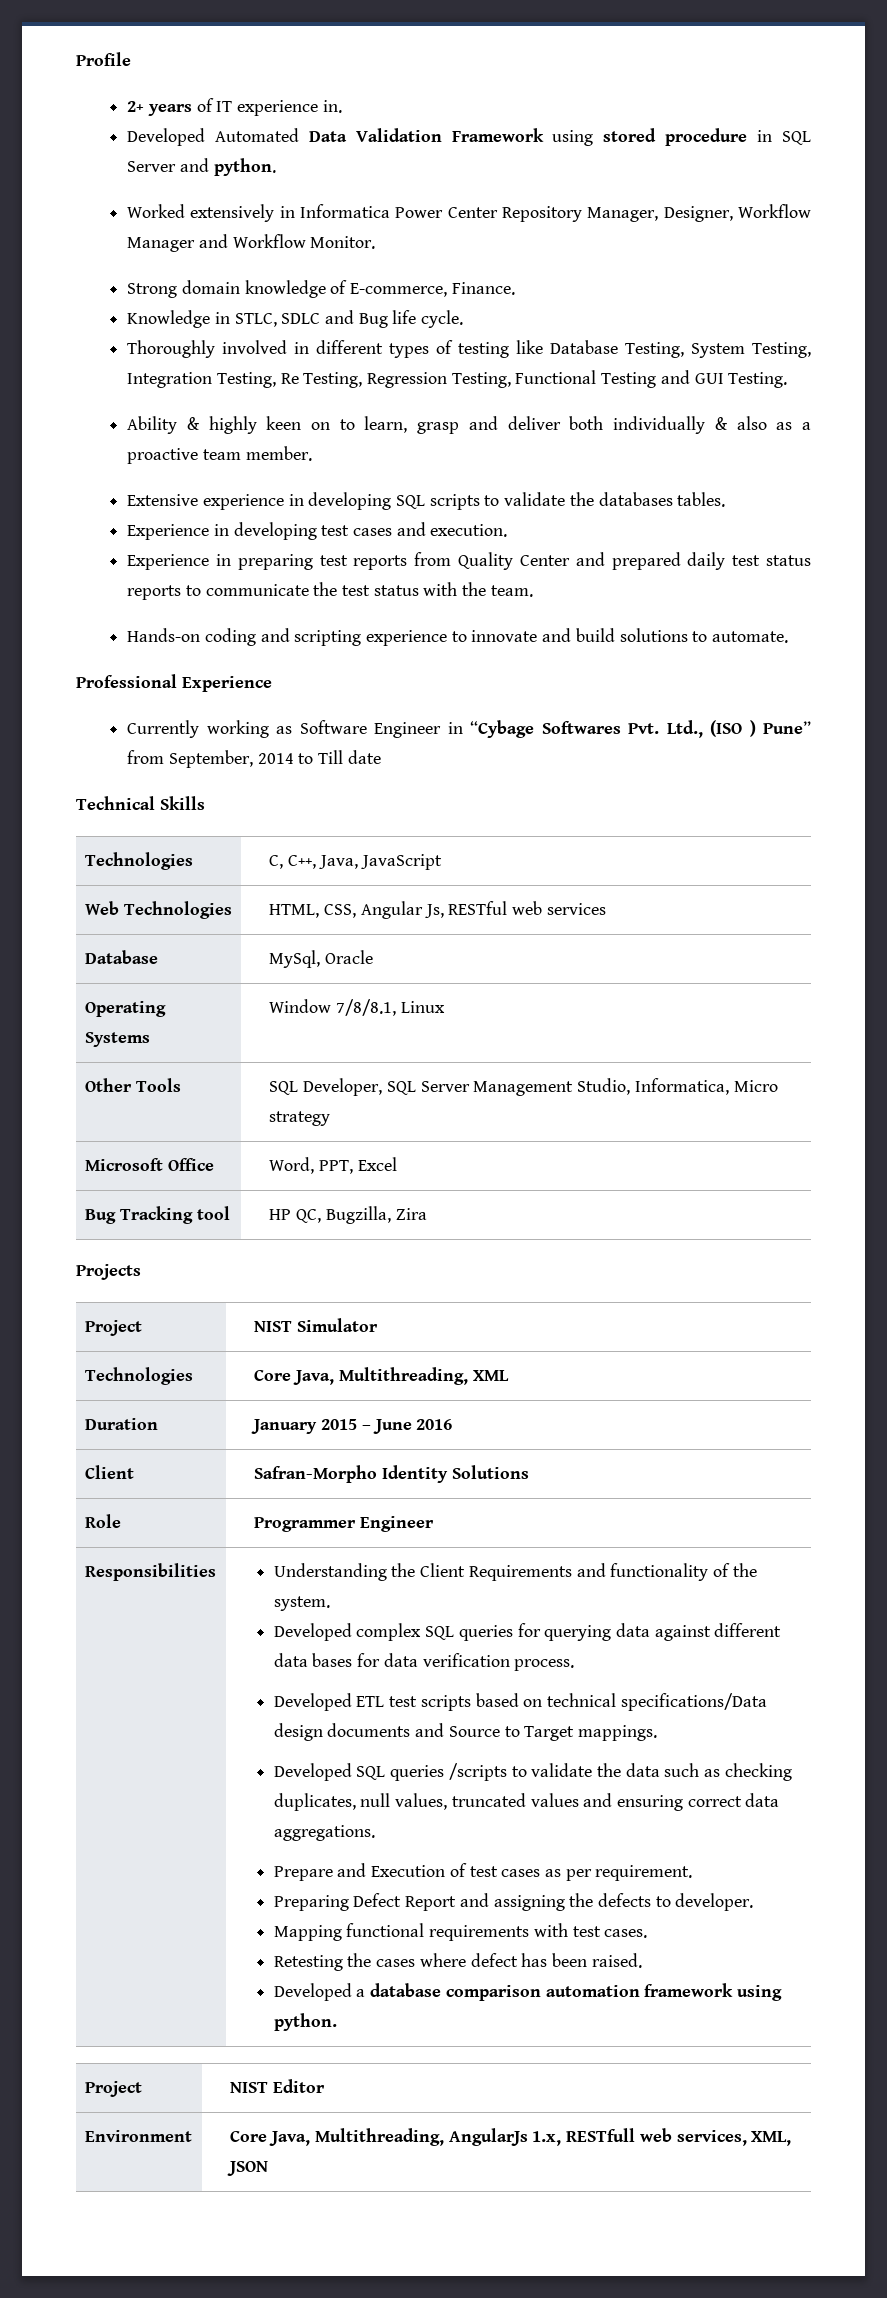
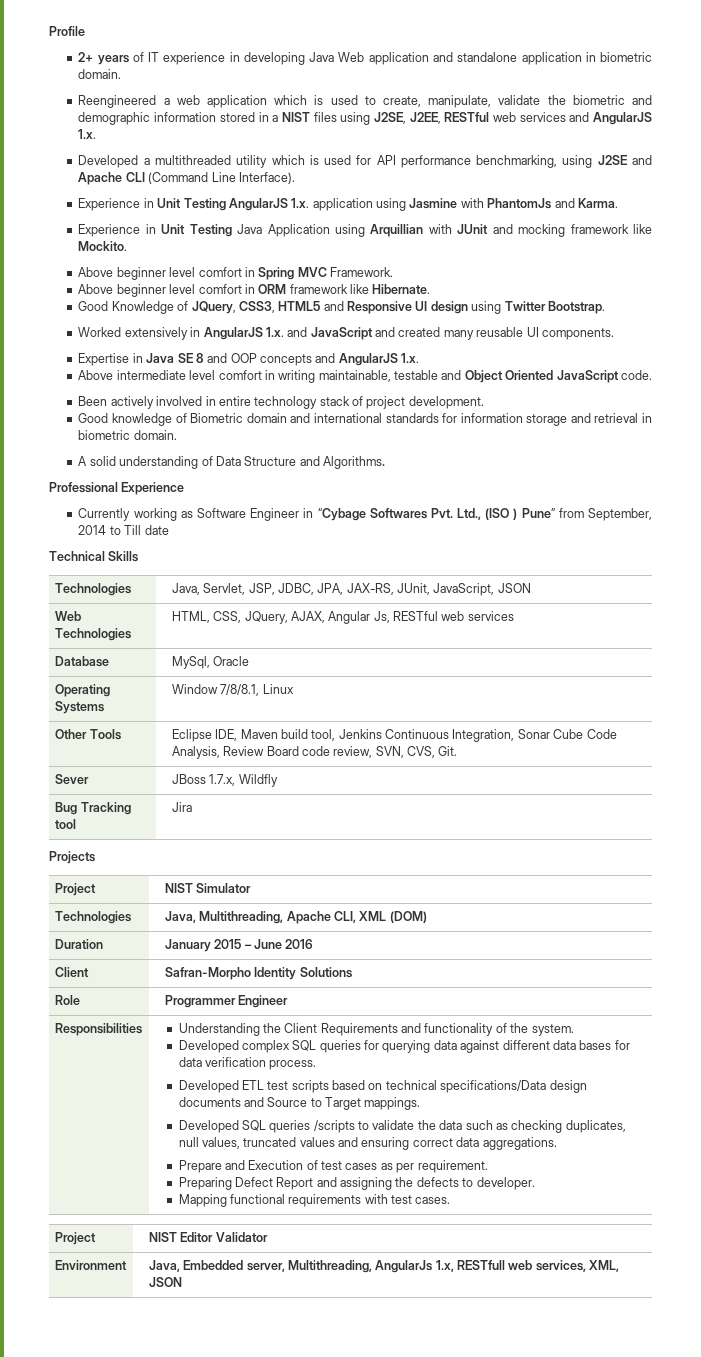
- 2+ years of IT experience in.
- Developed Automated Data Validation Framework using stored procedure in SQL Server and python.
- Worked extensively in Informatica Power Center Repository Manager, Designer, Workflow Manager and Workflow Monitor.
- Strong domain knowledge of E-commerce, Finance.
- Knowledge in STLC, SDLC and Bug life cycle.
- Thoroughly involved in different types of testing like Database Testing, System Testing, Integration Testing, Re Testing, Regression Testing, Functional Testing and GUI Testing.
- Ability & highly keen on to learn, grasp and deliver both individually & also as a proactive team member.
- Extensive experience in developing SQL scripts to validate the databases tables.
- Experience in developing test cases and execution.
- Experience in preparing test reports from Quality Center and prepared daily test status reports to communicate the test status with the team.
- Hands-on coding and scripting experience to innovate and build solutions to automate.
+ 2+ years of IT experience in developing Java Web application and standalone application in biometric domain.
+ Reengineered a web application which is used to create, manipulate, validate the biometric and demographic information stored in a NIST files using J2SE, J2EE, RESTful web services and AngularJS 1.x.
+ Developed a multithreaded utility which is used for API performance benchmarking, using J2SE and Apache CLI (Command Line Interface).
+ Experience in Unit Testing AngularJS 1.x. application using Jasmine with PhantomJs and Karma.
+ Experience in Unit Testing Java Application using Arquillian with JUnit and mocking framework like Mockito.
+ Above beginner level comfort in Spring MVC Framework.
+ Above beginner level comfort in ORM framework like Hibernate.
+ Good Knowledge of JQuery, CSS3, HTML5 and Responsive UI design using Twitter Bootstrap.
+ Worked extensively in AngularJS 1.x. and JavaScript and created many reusable UI components.
+ Expertise in Java SE 8 and OOP concepts and AngularJS 1.x.
+ Above intermediate level comfort in writing maintainable, testable and Object Oriented JavaScript code.
+ Been actively involved in entire technology stack of project development.
+ Good knowledge of Biometric domain and international standards for information storage and retrieval in biometric domain.
+ A solid understanding of Data Structure and Algorithms.
- Technologies | C, C++, Java, JavaScript
+ Technologies | Java, Servlet, JSP, JDBC, JPA, JAX-RS, JUnit, JavaScript, JSON
- Web Technologies | HTML, CSS, Angular Js, RESTful web services
+ Web Technologies | HTML, CSS, JQuery, AJAX, Angular Js, RESTful web services
- Other Tools | SQL Developer, SQL Server Management Studio, Informatica, Micro strategy
- Microsoft Office | Word, PPT, Excel
+ Other Tools | Eclipse IDE, Maven build tool, Jenkins Continuous Integration, Sonar Cube Code Analysis, Review Board code review, SVN, CVS, Git.
+ Sever | JBoss 1.7.x, Wildfly
- Bug Tracking tool | HP QC, Bugzilla, Zira
+ Bug Tracking tool | Jira
- Technologies | Core Java, Multithreading, XML
+ Technologies | Java, Multithreading, Apache CLI, XML (DOM)
- Retesting the cases where defect has been raised.
- Developed a database comparison automation framework using python.
- Project | NIST Editor
+ Project | NIST Editor Validator
- Environment | Core Java, Multithreading, AngularJs 1.x, RESTfull web services, XML, JSON
+ Environment | Java, Embedded server, Multithreading, AngularJs 1.x, RESTfull web services, XML, JSON

